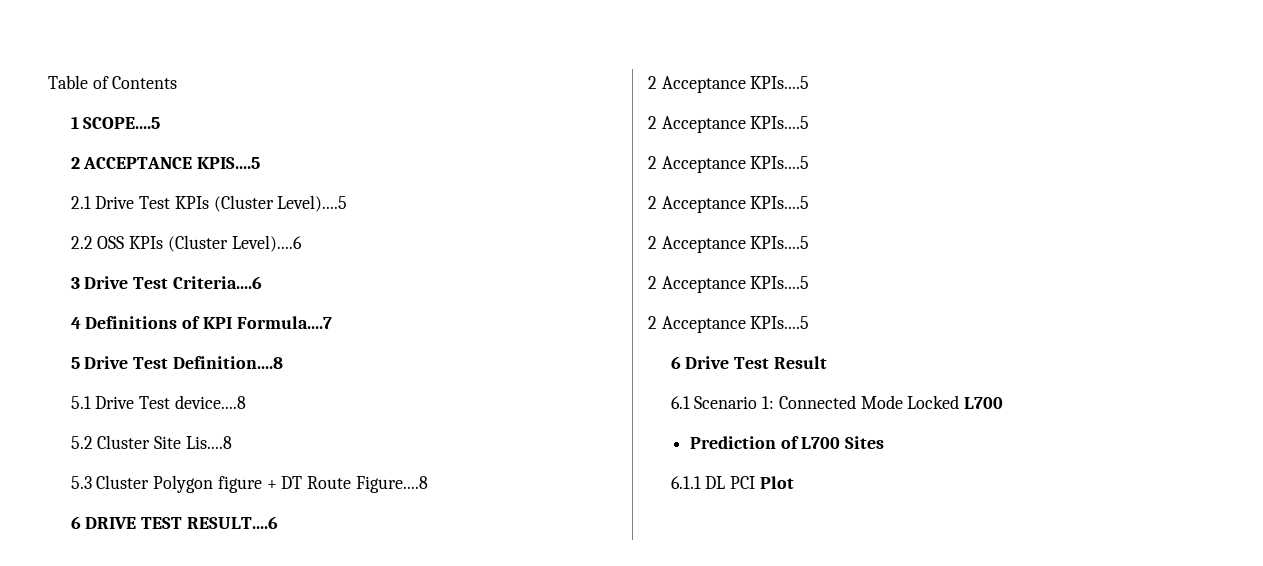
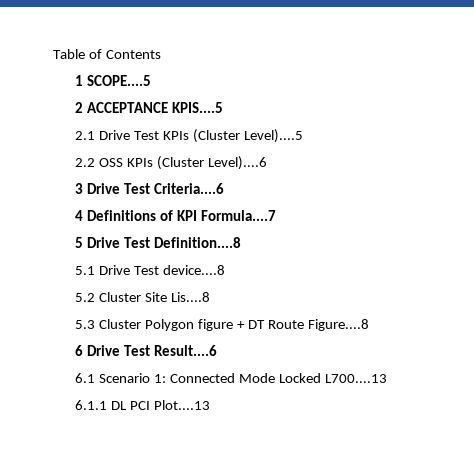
- 6 DRIVE TEST RESULT....6
- 2 Acceptance KPIs....5
- 2 Acceptance KPIs....5
- 2 Acceptance KPIs....5
- 2 Acceptance KPIs....5
- 2 Acceptance KPIs....5
- 2 Acceptance KPIs....5
- 2 Acceptance KPIs....5
- 6 Drive Test Result
+ 6 Drive Test Result....6
- 6.1 Scenario 1: Connected Mode Locked L700
- Prediction of L700 Sites
+ 6.1 Scenario 1: Connected Mode Locked L700....13
- 6.1.1 DL PCI Plot
+ 6.1.1 DL PCI Plot....13

